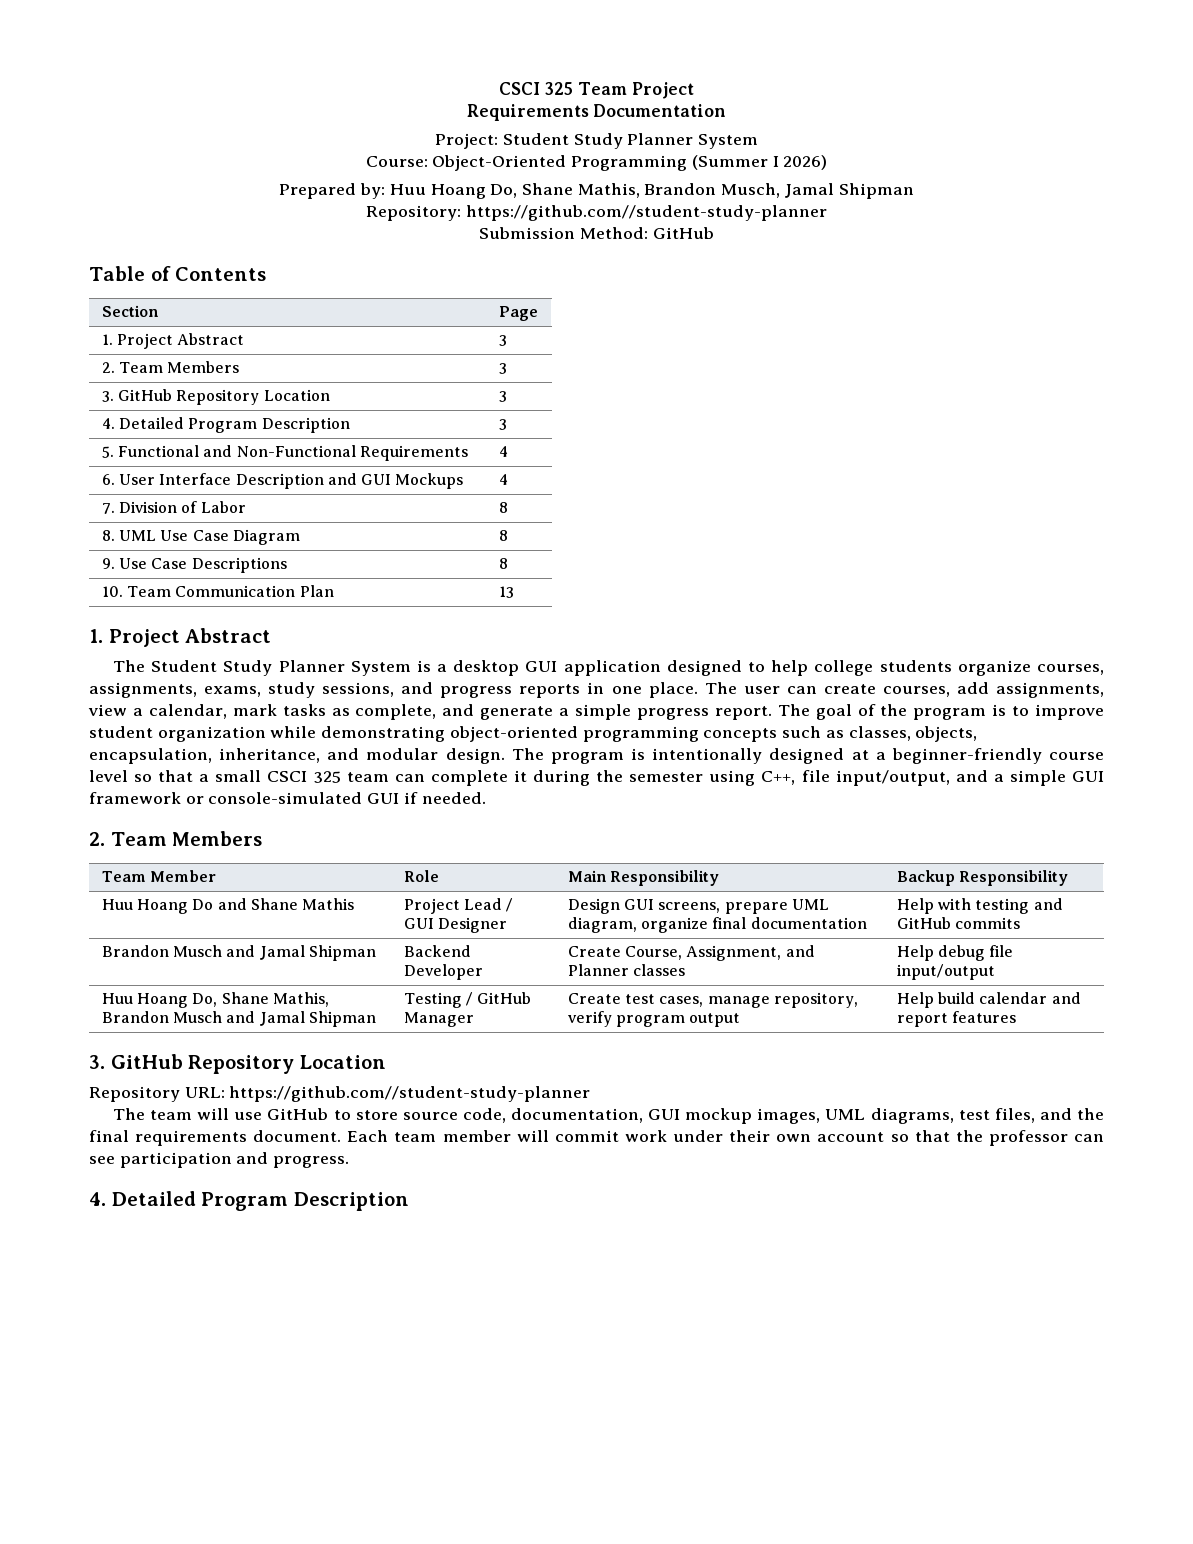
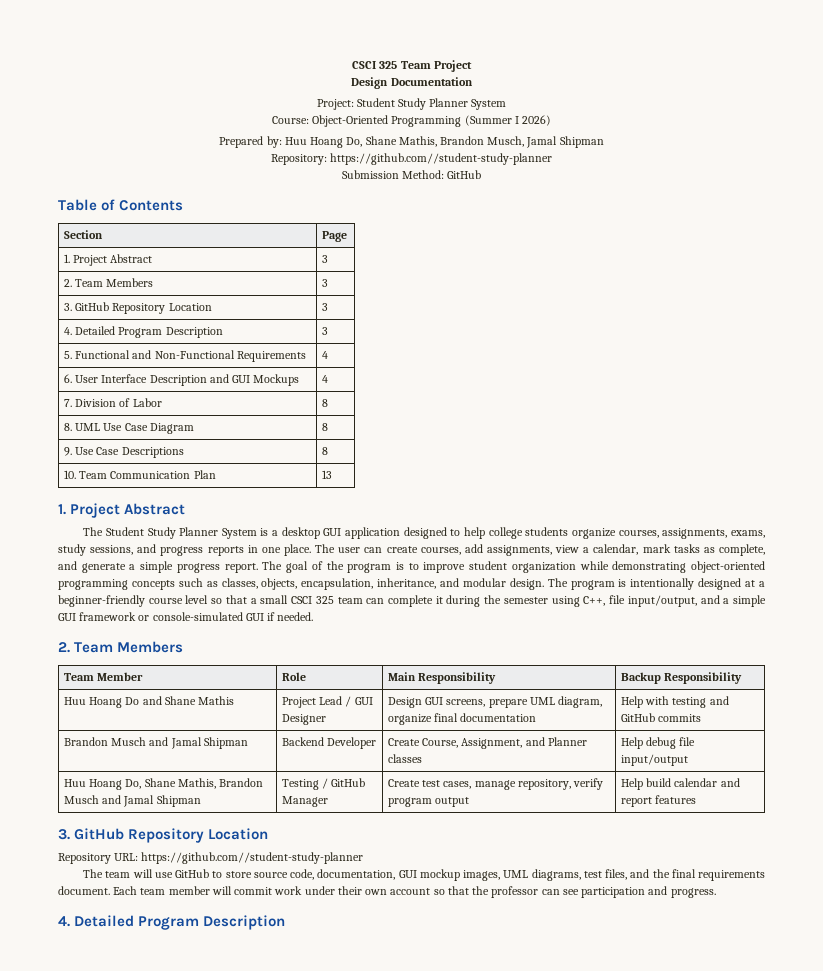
- Requirements Documentation
+ Design Documentation

